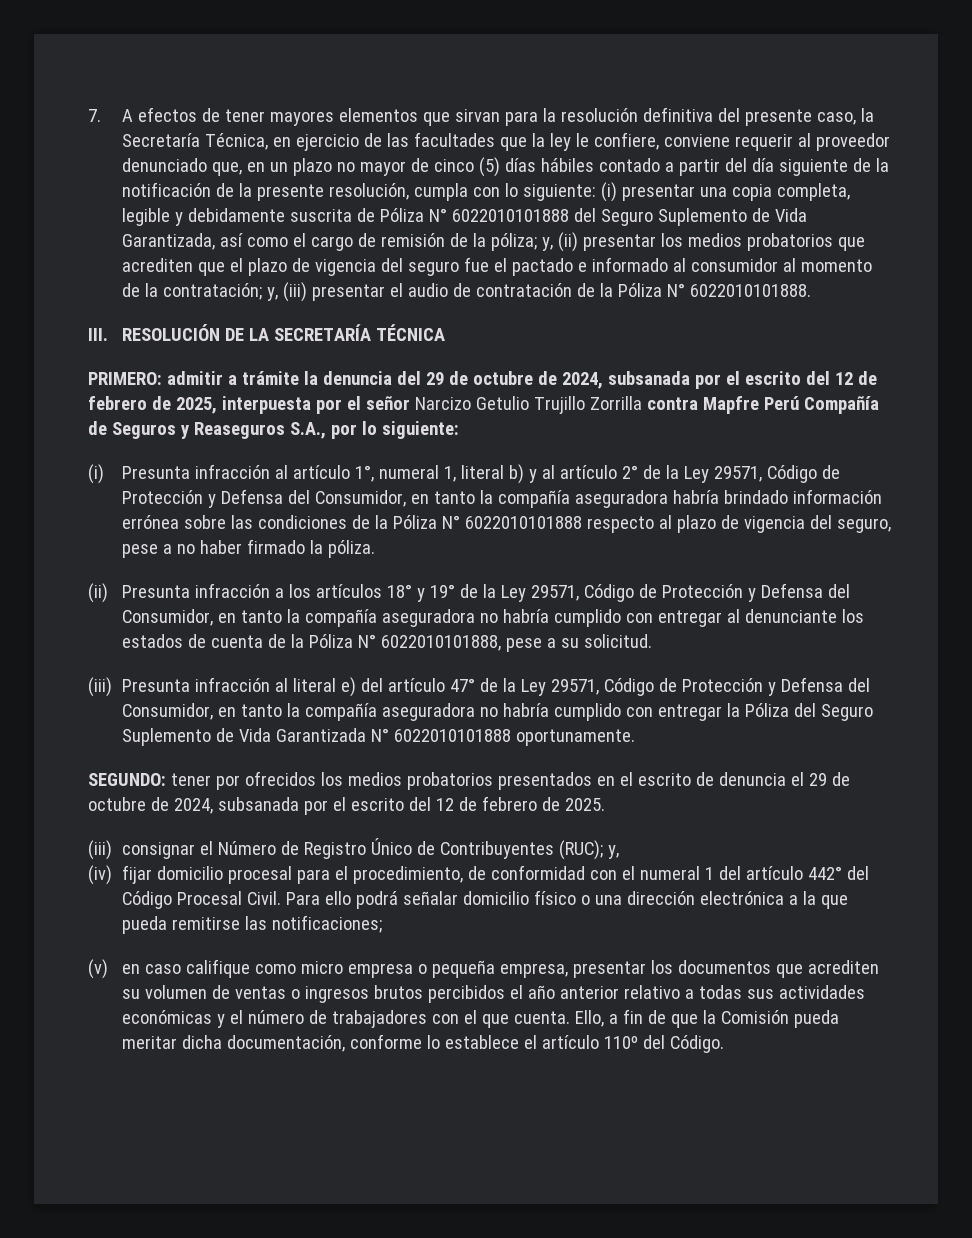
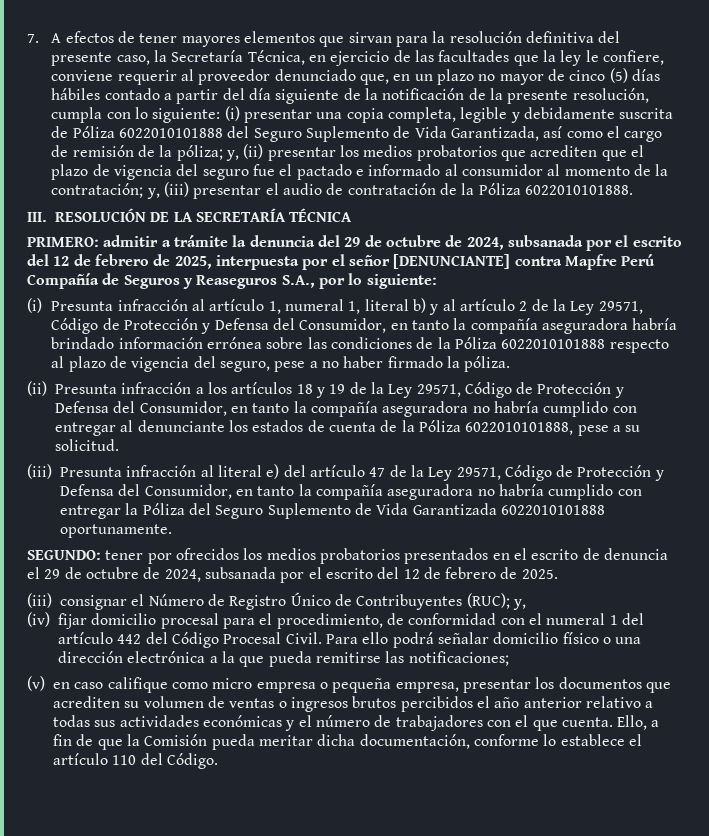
- (i) presentar una copia completa, legible y debidamente suscrita de Póliza N° 6022010101888 del Seguro Suplemento de Vida Garantizada, así como el cargo de remisión de la póliza;
+ (i) presentar una copia completa, legible y debidamente suscrita de Póliza 6022010101888 del Seguro Suplemento de Vida Garantizada, así como el cargo de remisión de la póliza;
- y, (iii) presentar el audio de contratación de la Póliza N° 6022010101888.
+ y, (iii) presentar el audio de contratación de la Póliza 6022010101888.
- PRIMERO: admitir a trámite la denuncia del 29 de octubre de 2024, subsanada por el escrito del 12 de febrero de 2025, interpuesta por el señor Narcizo Getulio Trujillo Zorrilla contra Mapfre Perú Compañía de Seguros y Reaseguros S.A., por lo siguiente:
+ PRIMERO: admitir a trámite la denuncia del 29 de octubre de 2024, subsanada por el escrito del 12 de febrero de 2025, interpuesta por el señor [DENUNCIANTE] contra Mapfre Perú Compañía de Seguros y Reaseguros S.A., por lo siguiente:
- (i) Presunta infracción al artículo 1°, numeral 1, literal b) y al artículo 2° de la Ley 29571, Código de Protección y Defensa del Consumidor, en tanto la compañía aseguradora habría brindado información errónea sobre las condiciones de la Póliza N° 6022010101888 respecto al plazo de vigencia del seguro, pese a no haber firmado la póliza.
+ (i) Presunta infracción al artículo 1, numeral 1, literal b) y al artículo 2 de la Ley 29571, Código de Protección y Defensa del Consumidor, en tanto la compañía aseguradora habría brindado información errónea sobre las condiciones de la Póliza 6022010101888 respecto al plazo de vigencia del seguro, pese a no haber firmado la póliza.
- (ii) Presunta infracción a los artículos 18° y 19° de la Ley 29571, Código de Protección y Defensa del Consumidor, en tanto la compañía aseguradora no habría cumplido con entregar al denunciante los estados de cuenta de la Póliza N° 6022010101888, pese a su solicitud.
+ (ii) Presunta infracción a los artículos 18 y 19 de la Ley 29571, Código de Protección y Defensa del Consumidor, en tanto la compañía aseguradora no habría cumplido con entregar al denunciante los estados de cuenta de la Póliza 6022010101888, pese a su solicitud.
- (iii) Presunta infracción al literal e) del artículo 47° de la Ley 29571, Código de Protección y Defensa del Consumidor, en tanto la compañía aseguradora no habría cumplido con entregar la Póliza del Seguro Suplemento de Vida Garantizada N° 6022010101888 oportunamente.
+ (iii) Presunta infracción al literal e) del artículo 47 de la Ley 29571, Código de Protección y Defensa del Consumidor, en tanto la compañía aseguradora no habría cumplido con entregar la Póliza del Seguro Suplemento de Vida Garantizada 6022010101888 oportunamente.
- (iv) fijar domicilio procesal para el procedimiento, de conformidad con el numeral 1 del artículo 442° del Código Procesal Civil.
+ (iv) fijar domicilio procesal para el procedimiento, de conformidad con el numeral 1 del artículo 442 del Código Procesal Civil.
- Ello, a fin de que la Comisión pueda meritar dicha documentación, conforme lo establece el artículo 110º del Código.
+ Ello, a fin de que la Comisión pueda meritar dicha documentación, conforme lo establece el artículo 110 del Código.

